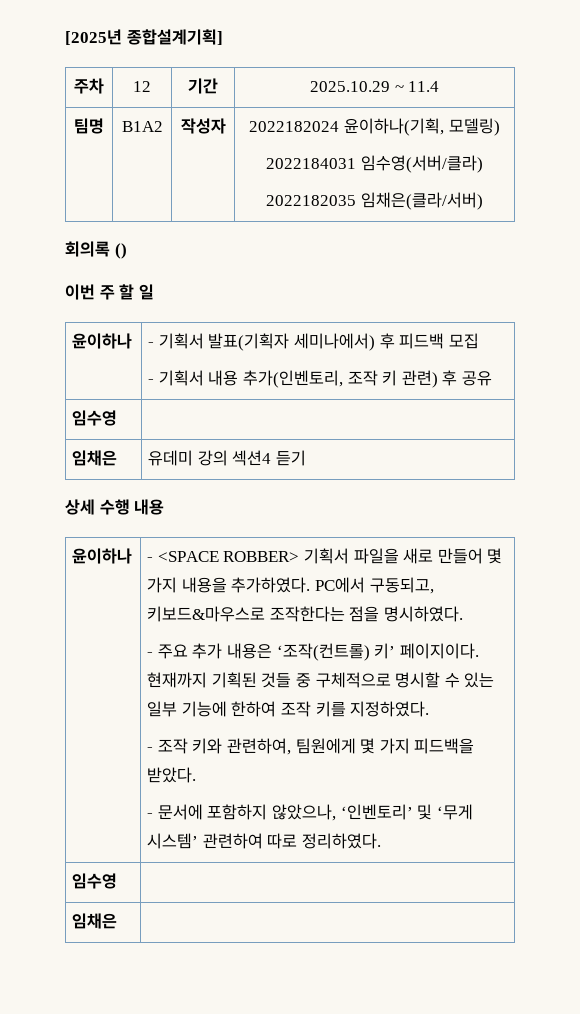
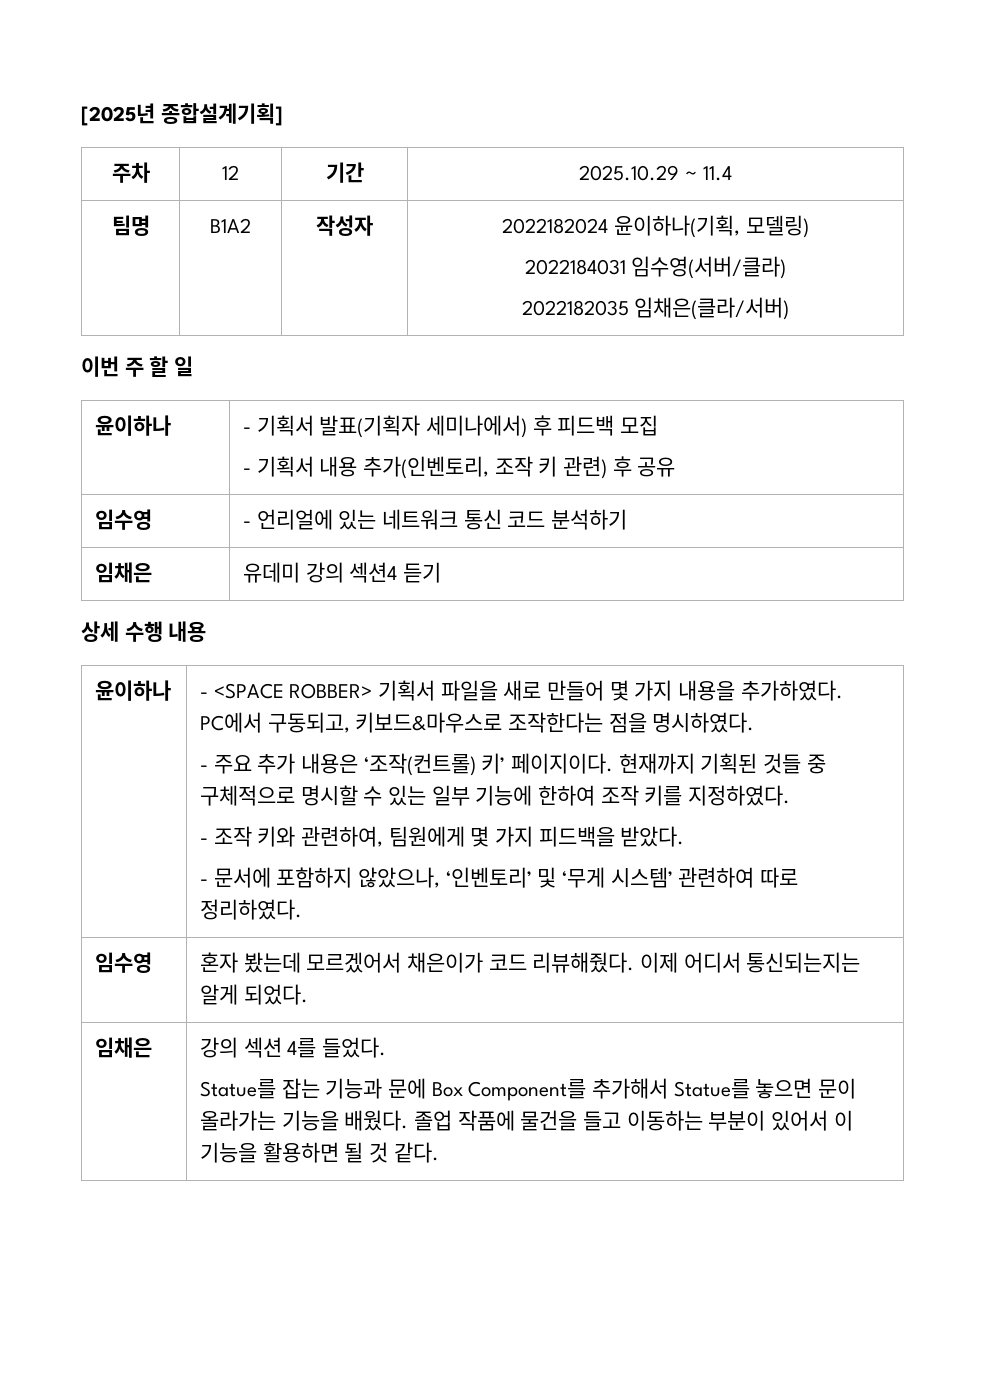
- 회의록 ()
  윤이하나 | - 기획서 발표(기획자 세미나에서) 후 피드백 모집
  - 기획서 내용 추가(인벤토리, 조작 키 관련) 후 공유
- 임수영 |
+ 임수영 | - 언리얼에 있는 네트워크 통신 코드 분석하기
  - 문서에 포함하지 않았으나, ‘인벤토리’ 및 ‘무게 시스템’ 관련하여 따로 정리하였다.
- 임수영 |
- 임채은 |
+ 임수영 | 혼자 봤는데 모르겠어서 채은이가 코드 리뷰해줬다. 이제 어디서 통신되는지는 알게 되었다.
+ 임채은 | 강의 섹션 4를 들었다.
+ Statue를 잡는 기능과 문에 Box Component를 추가해서 Statue를 놓으면 문이 올라가는 기능을 배웠다. 졸업 작품에 물건을 들고 이동하는 부분이 있어서 이 기능을 활용하면 될 것 같다.

